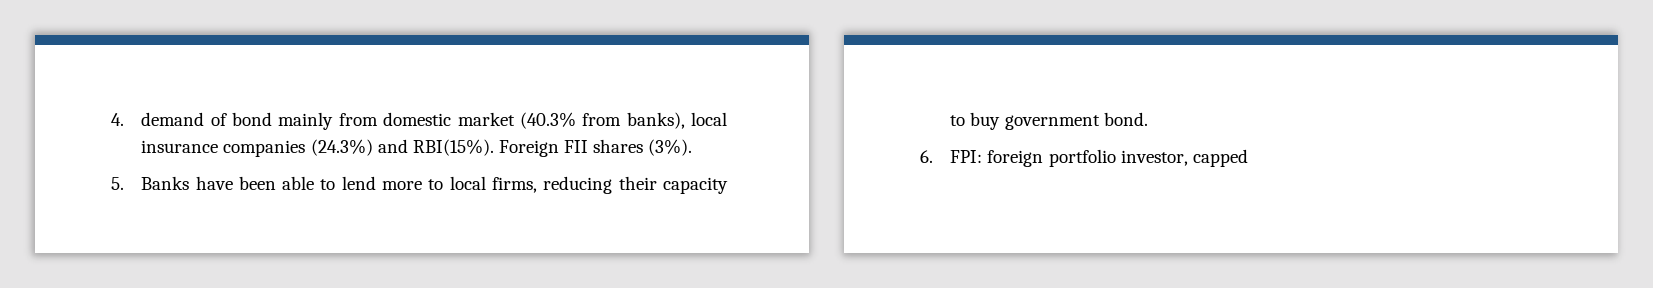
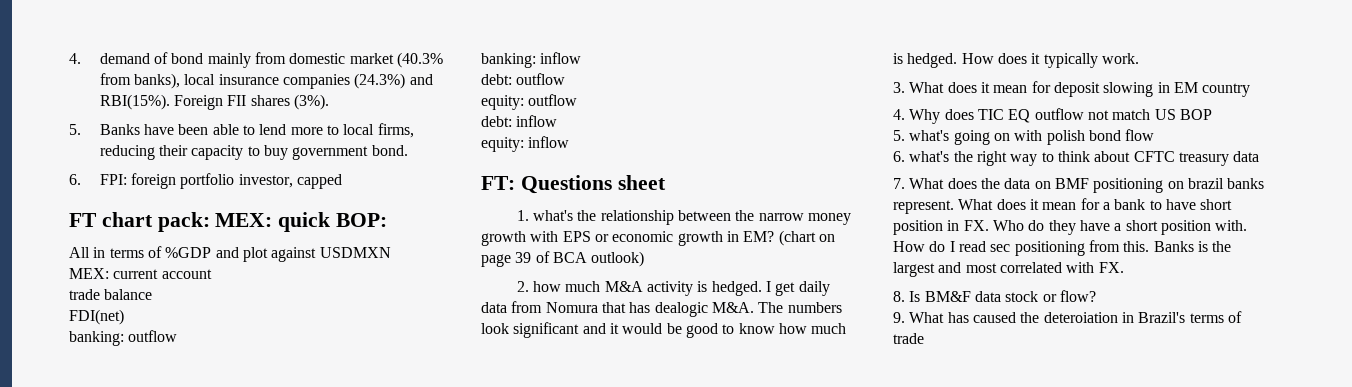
+ FT chart pack: MEX: quick BOP:
+ All in terms of %GDP and plot against USDMXN
+ MEX: current account
+ trade balance
+ FDI(net)
+ banking: outflow
+ banking: inflow
+ debt: outflow
+ equity: outflow
+ debt: inflow
+ equity: inflow
+ FT: Questions sheet
+ 1. what's the relationship between the narrow money growth with EPS or economic growth in EM? (chart on page 39 of BCA outlook)
+ 2. how much M&A activity is hedged. I get daily data from Nomura that has dealogic M&A. The numbers look significant and it would be good to know how much is hedged. How does it typically work.
+ 3. What does it mean for deposit slowing in EM country
+ 4. Why does TIC EQ outflow not match US BOP
+ 5. what's going on with polish bond flow
+ 6. what's the right way to think about CFTC treasury data
+ 7. What does the data on BMF positioning on brazil banks represent. What does it mean for a bank to have short position in FX. Who do they have a short position with. How do I read sec positioning from this. Banks is the largest and most correlated with FX.
+ 8. Is BM&F data stock or flow?
+ 9. What has caused the deteroiation in Brazil's terms of trade

